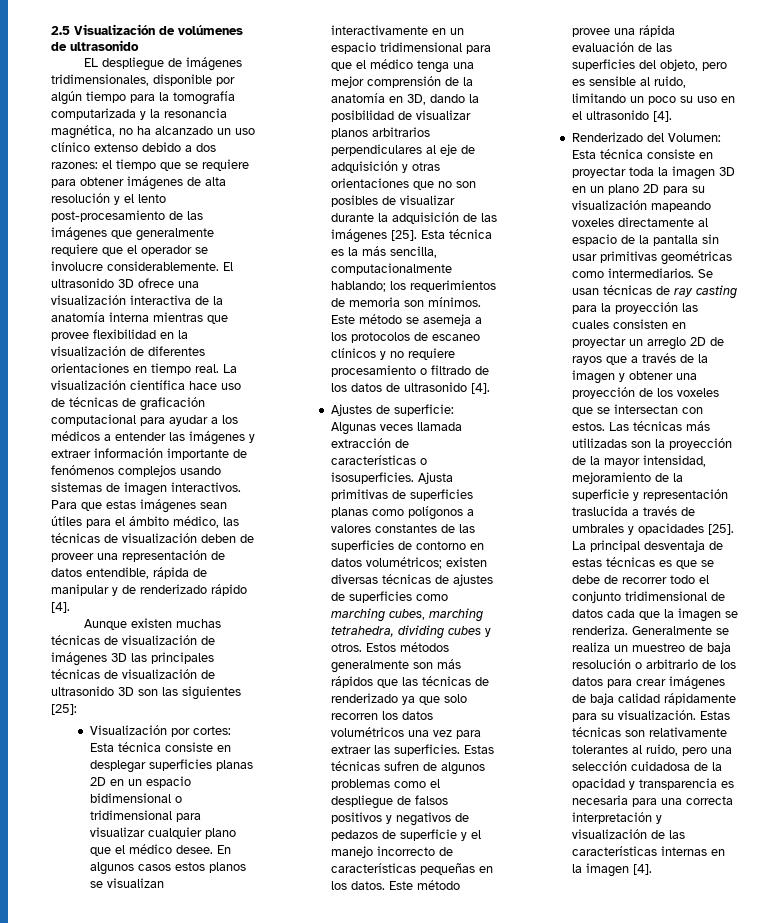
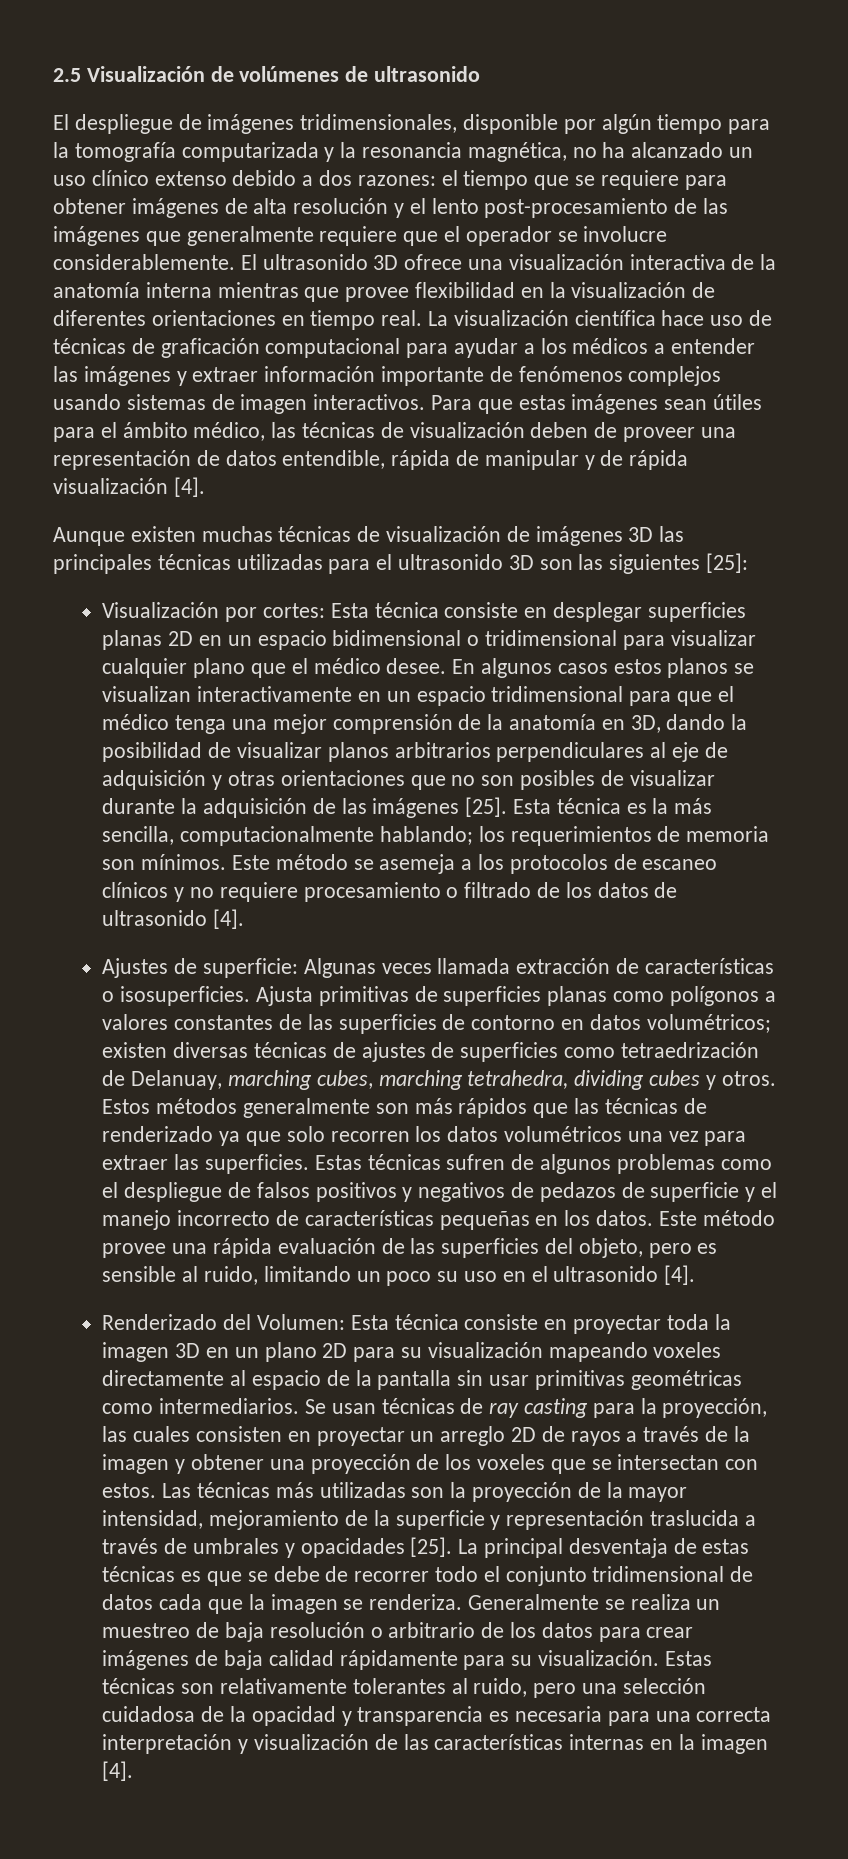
- EL despliegue de imágenes tridimensionales, disponible por algún tiempo para la tomografía computarizada y la resonancia magnética, no ha alcanzado un uso clínico extenso debido a dos razones: el tiempo que se requiere para obtener imágenes de alta resolución y el lento post-procesamiento de las imágenes que generalmente requiere que el operador se involucre considerablemente.
+ El despliegue de imágenes tridimensionales, disponible por algún tiempo para la tomografía computarizada y la resonancia magnética, no ha alcanzado un uso clínico extenso debido a dos razones: el tiempo que se requiere para obtener imágenes de alta resolución y el lento post-procesamiento de las imágenes que generalmente requiere que el operador se involucre considerablemente.
- Para que estas imágenes sean útiles para el ámbito médico, las técnicas de visualización deben de proveer una representación de datos entendible, rápida de manipular y de renderizado rápido [4].
+ Para que estas imágenes sean útiles para el ámbito médico, las técnicas de visualización deben de proveer una representación de datos entendible, rápida de manipular y de rápida visualización [4].
- Aunque existen muchas técnicas de visualización de imágenes 3D las principales técnicas de visualización de ultrasonido 3D son las siguientes [25]:
+ Aunque existen muchas técnicas de visualización de imágenes 3D las principales técnicas utilizadas para el ultrasonido 3D son las siguientes [25]:
- Ajusta primitivas de superficies planas como polígonos a valores constantes de las superficies de contorno en datos volumétricos; existen diversas técnicas de ajustes de superficies como marching cubes, marching tetrahedra, dividing cubes y otros.
+ Ajusta primitivas de superficies planas como polígonos a valores constantes de las superficies de contorno en datos volumétricos; existen diversas técnicas de ajustes de superficies como tetraedrización de Delanuay, marching cubes, marching tetrahedra, dividing cubes y otros.
- Se usan técnicas de ray casting para la proyección las cuales consisten en proyectar un arreglo 2D de rayos que a través de la imagen y obtener una proyección de los voxeles que se intersectan con estos.
+ Se usan técnicas de ray casting para la proyección, las cuales consisten en proyectar un arreglo 2D de rayos a través de la imagen y obtener una proyección de los voxeles que se intersectan con estos.

